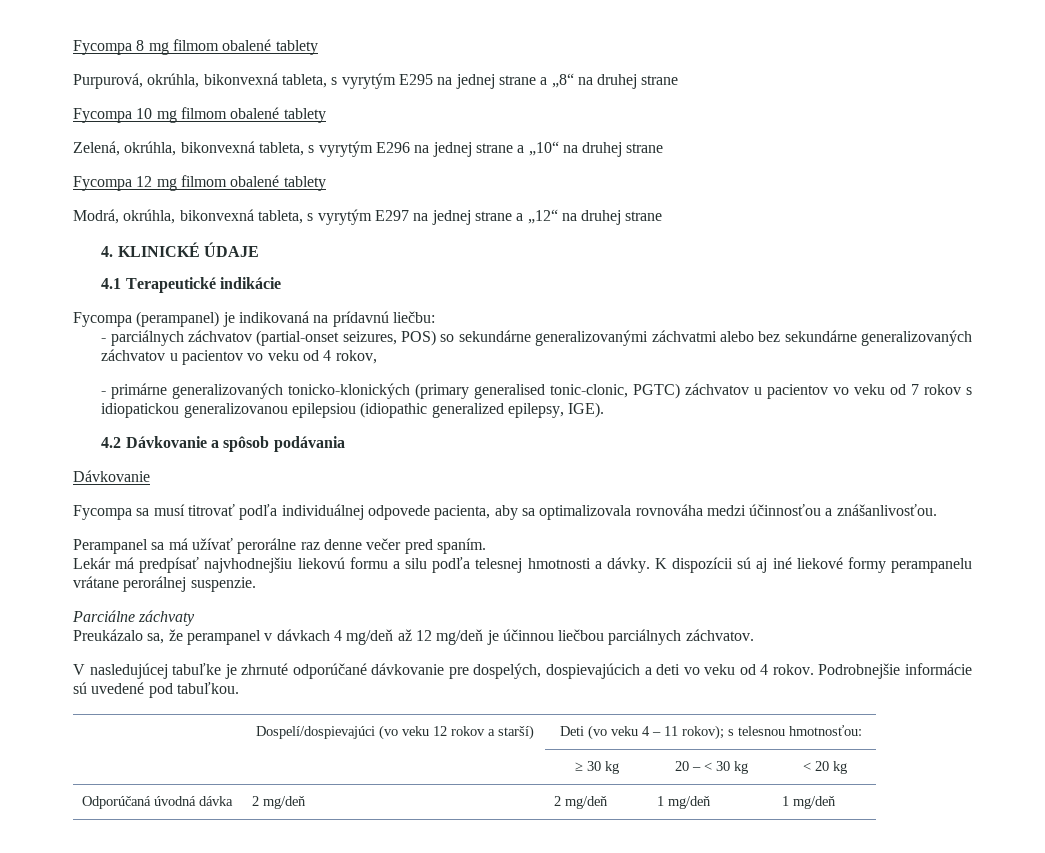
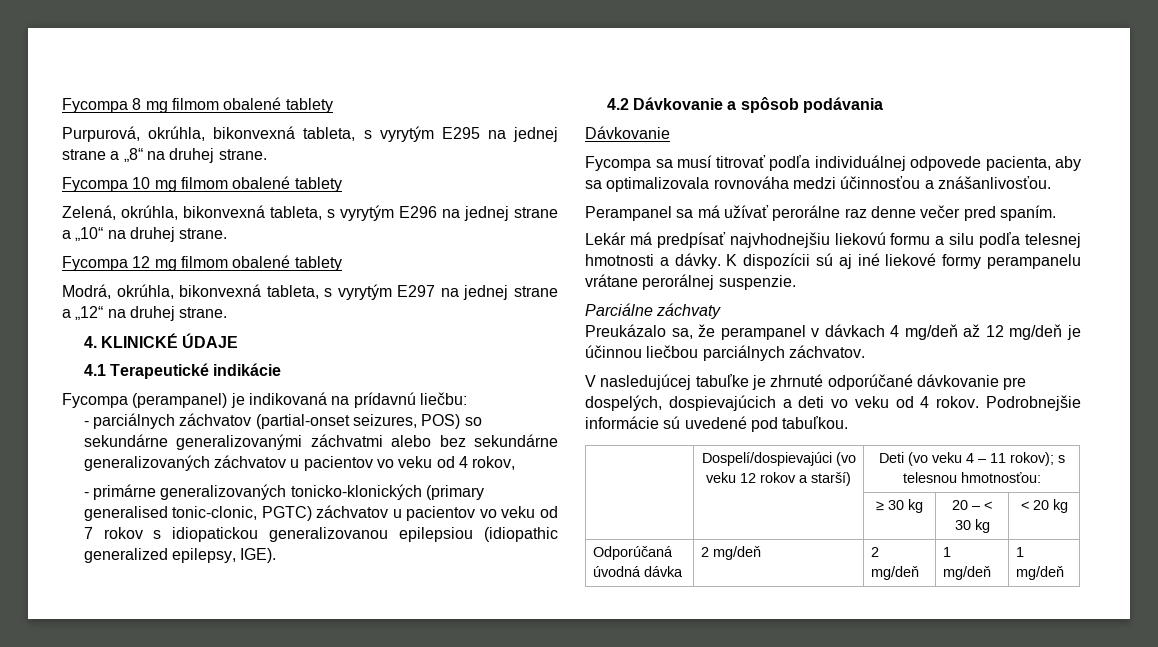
- Purpurová, okrúhla, bikonvexná tableta, s vyrytým E295 na jednej strane a „8“ na druhej strane
+ Purpurová, okrúhla, bikonvexná tableta, s vyrytým E295 na jednej strane a „8“ na druhej strane.
- Zelená, okrúhla, bikonvexná tableta, s vyrytým E296 na jednej strane a „10“ na druhej strane
+ Zelená, okrúhla, bikonvexná tableta, s vyrytým E296 na jednej strane a „10“ na druhej strane.
- Modrá, okrúhla, bikonvexná tableta, s vyrytým E297 na jednej strane a „12“ na druhej strane
+ Modrá, okrúhla, bikonvexná tableta, s vyrytým E297 na jednej strane a „12“ na druhej strane.

